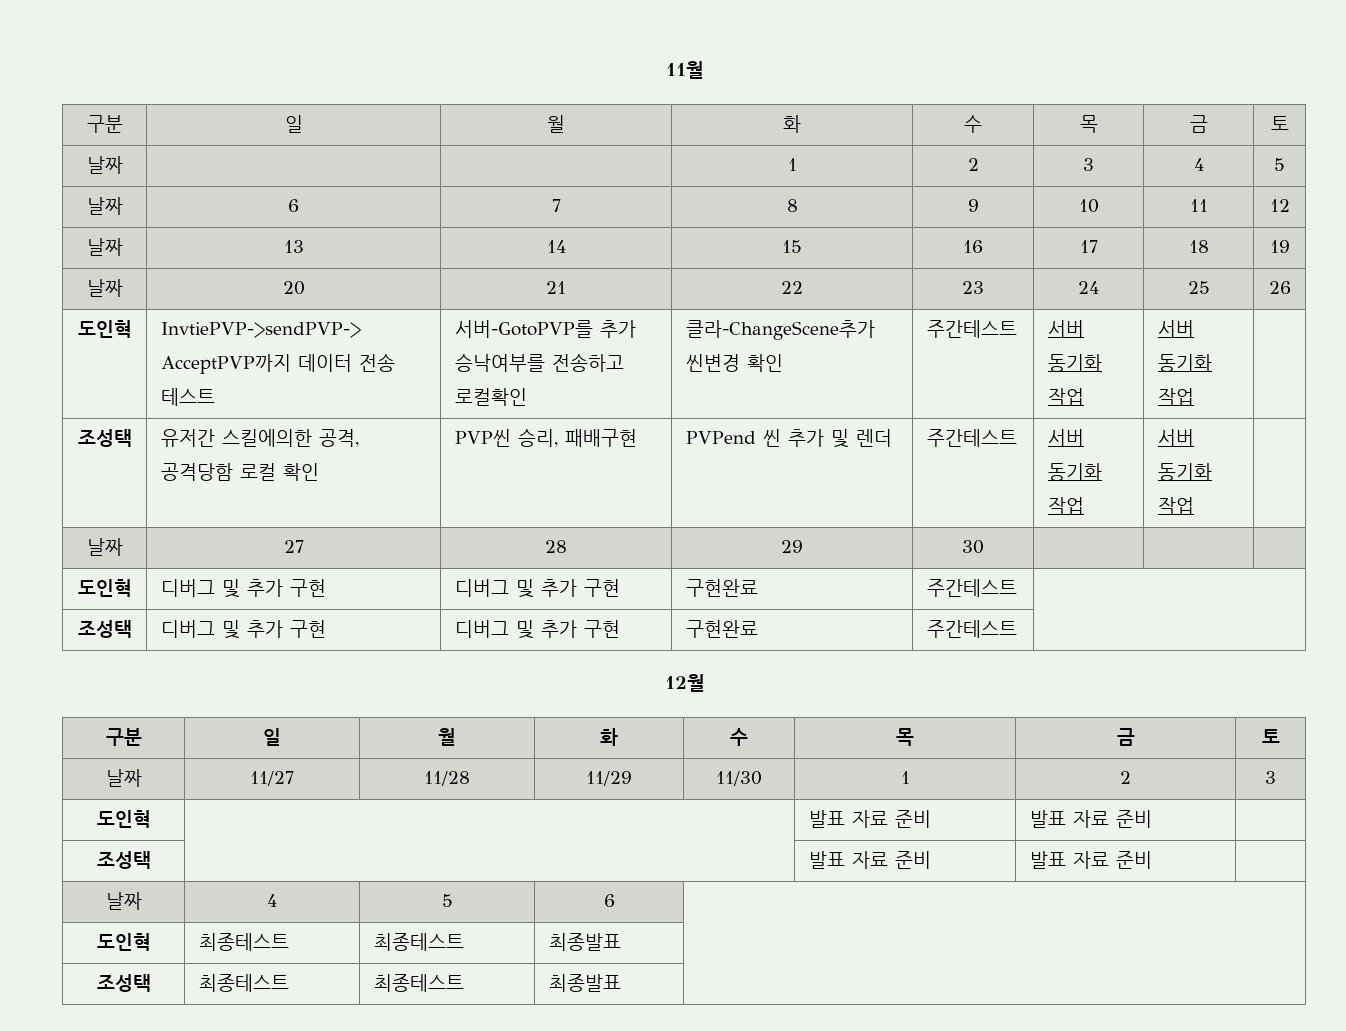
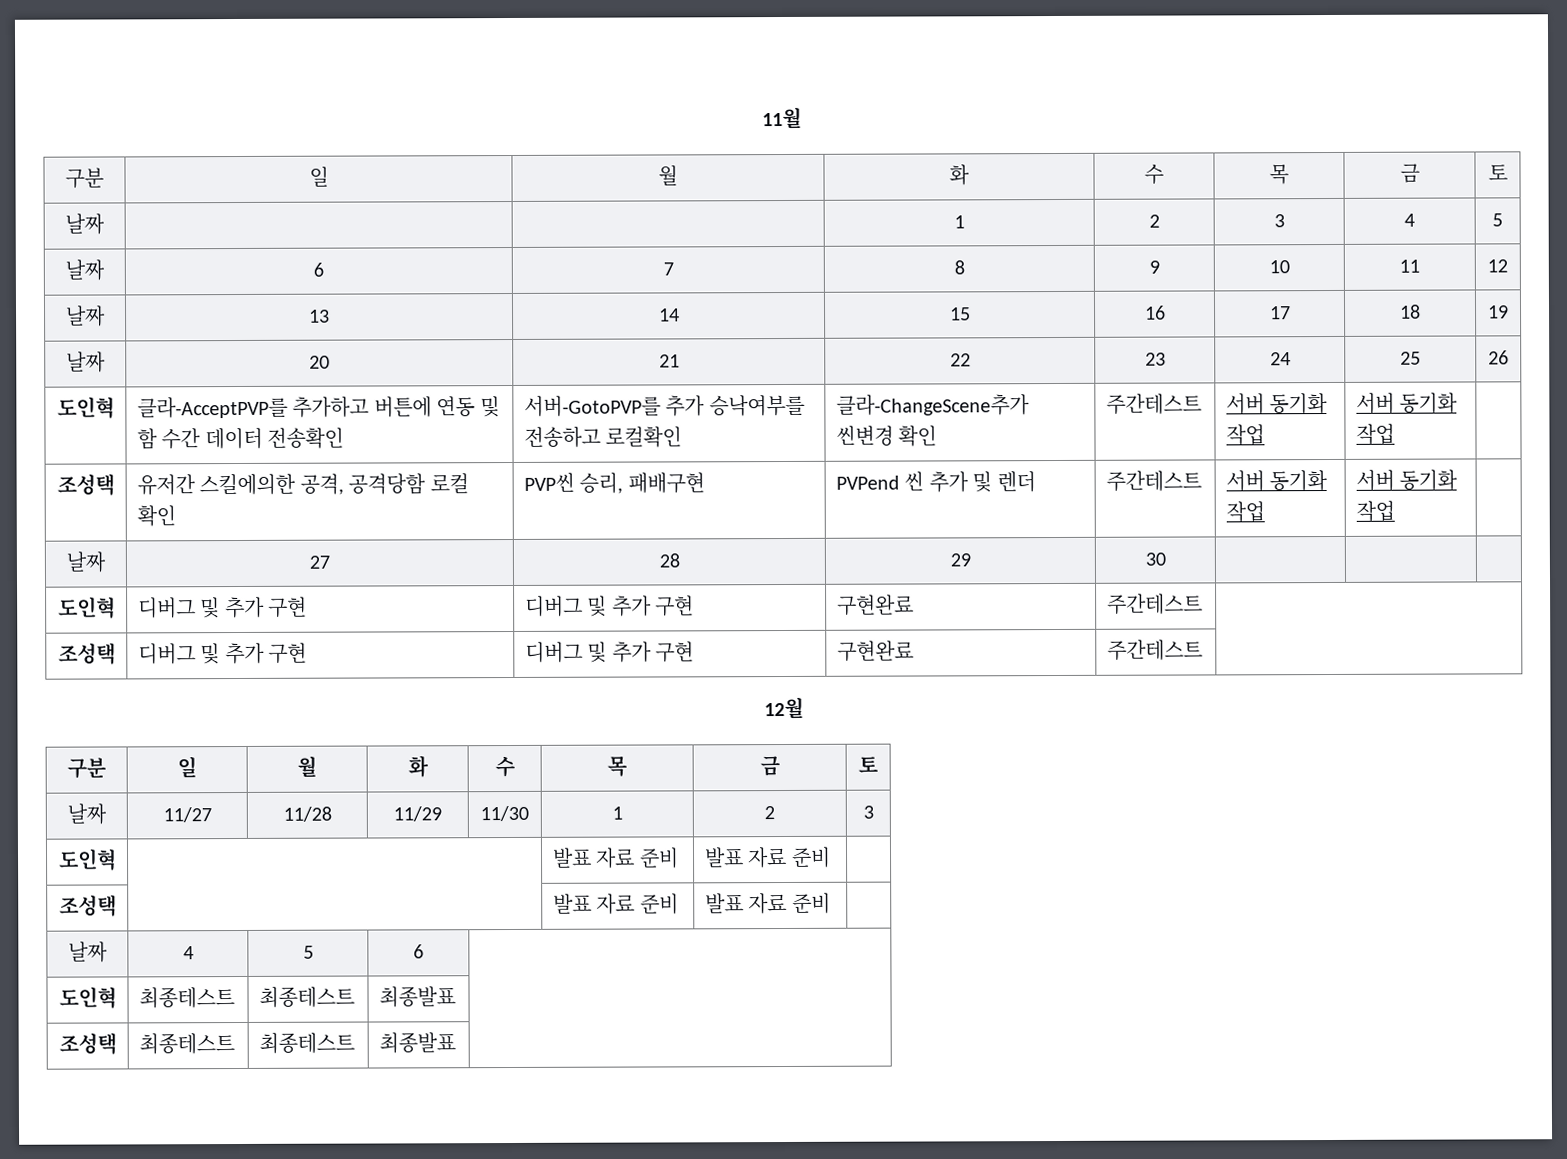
- 도인혁 | InvtiePVP->sendPVP-> AcceptPVP까지 데이터 전송 테스트 | 서버-GotoPVP를 추가 승낙여부를 전송하고 로컬확인 | 클라-ChangeScene추가 씬변경 확인 | 주간테스트 | 서버 동기화 작업 | 서버 동기화 작업 |
+ 도인혁 | 클라-AcceptPVP를 추가하고 버튼에 연동 및 함 수간 데이터 전송확인 | 서버-GotoPVP를 추가 승낙여부를 전송하고 로컬확인 | 클라-ChangeScene추가 씬변경 확인 | 주간테스트 | 서버 동기화 작업 | 서버 동기화 작업 |

